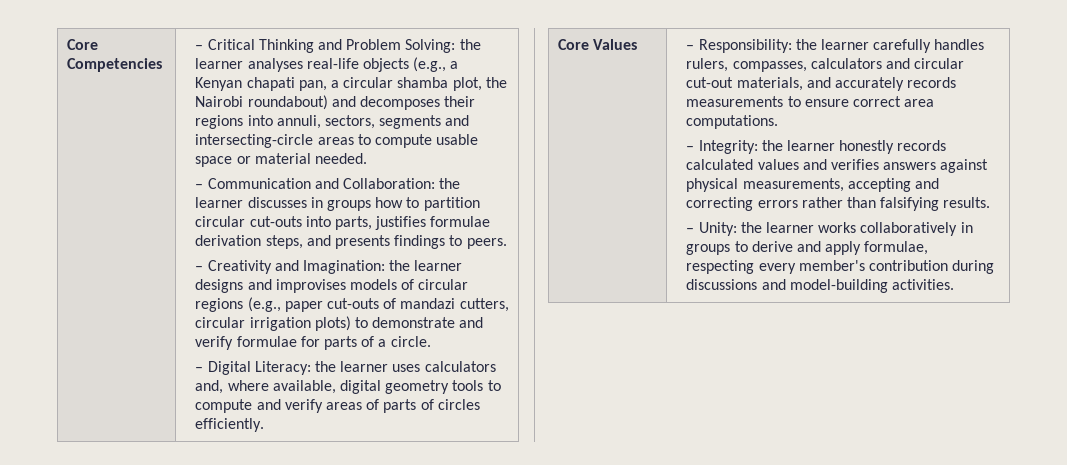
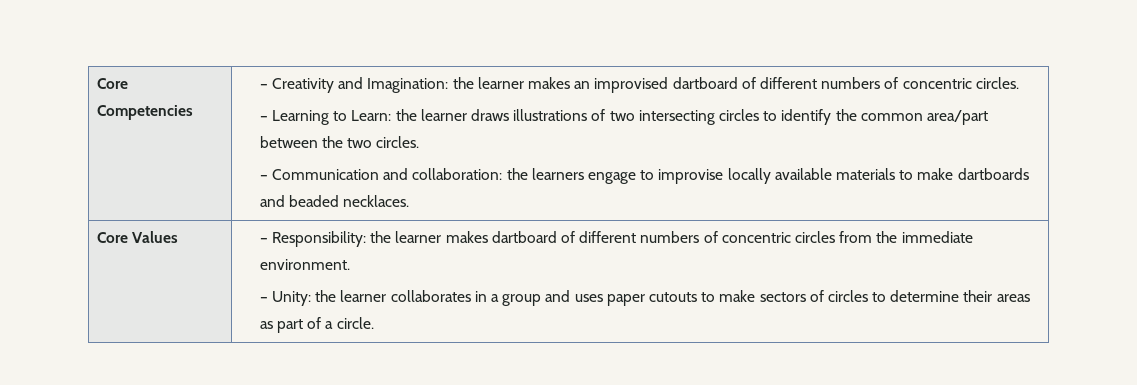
- – Critical Thinking and Problem Solving: the learner analyses real-life objects (e.g., a Kenyan chapati pan, a circular shamba plot, the Nairobi roundabout) and decomposes their regions into annuli, sectors, segments and intersecting-circle areas to compute usable space or material needed.
- – Communication and Collaboration: the learner discusses in groups how to partition circular cut-outs into parts, justifies formulae derivation steps, and presents findings to peers.
- – Creativity and Imagination: the learner designs and improvises models of circular regions (e.g., paper cut-outs of mandazi cutters, circular irrigation plots) to demonstrate and verify formulae for parts of a circle.
- – Digital Literacy: the learner uses calculators and, where available, digital geometry tools to compute and verify areas of parts of circles efficiently.
+ – Creativity and Imagination: the learner makes an improvised dartboard of different numbers of concentric circles.
+ – Learning to Learn: the learner draws illustrations of two intersecting circles to identify the common area/part between the two circles.
+ – Communication and collaboration: the learners engage to improvise locally available materials to make dartboards and beaded necklaces.
- – Responsibility: the learner carefully handles rulers, compasses, calculators and circular cut-out materials, and accurately records measurements to ensure correct area computations.
- – Integrity: the learner honestly records calculated values and verifies answers against physical measurements, accepting and correcting errors rather than falsifying results.
- – Unity: the learner works collaboratively in groups to derive and apply formulae, respecting every member's contribution during discussions and model-building activities.
+ – Responsibility: the learner makes dartboard of different numbers of concentric circles from the immediate environment.
+ – Unity: the learner collaborates in a group and uses paper cutouts to make sectors of circles to determine their areas as part of a circle.

